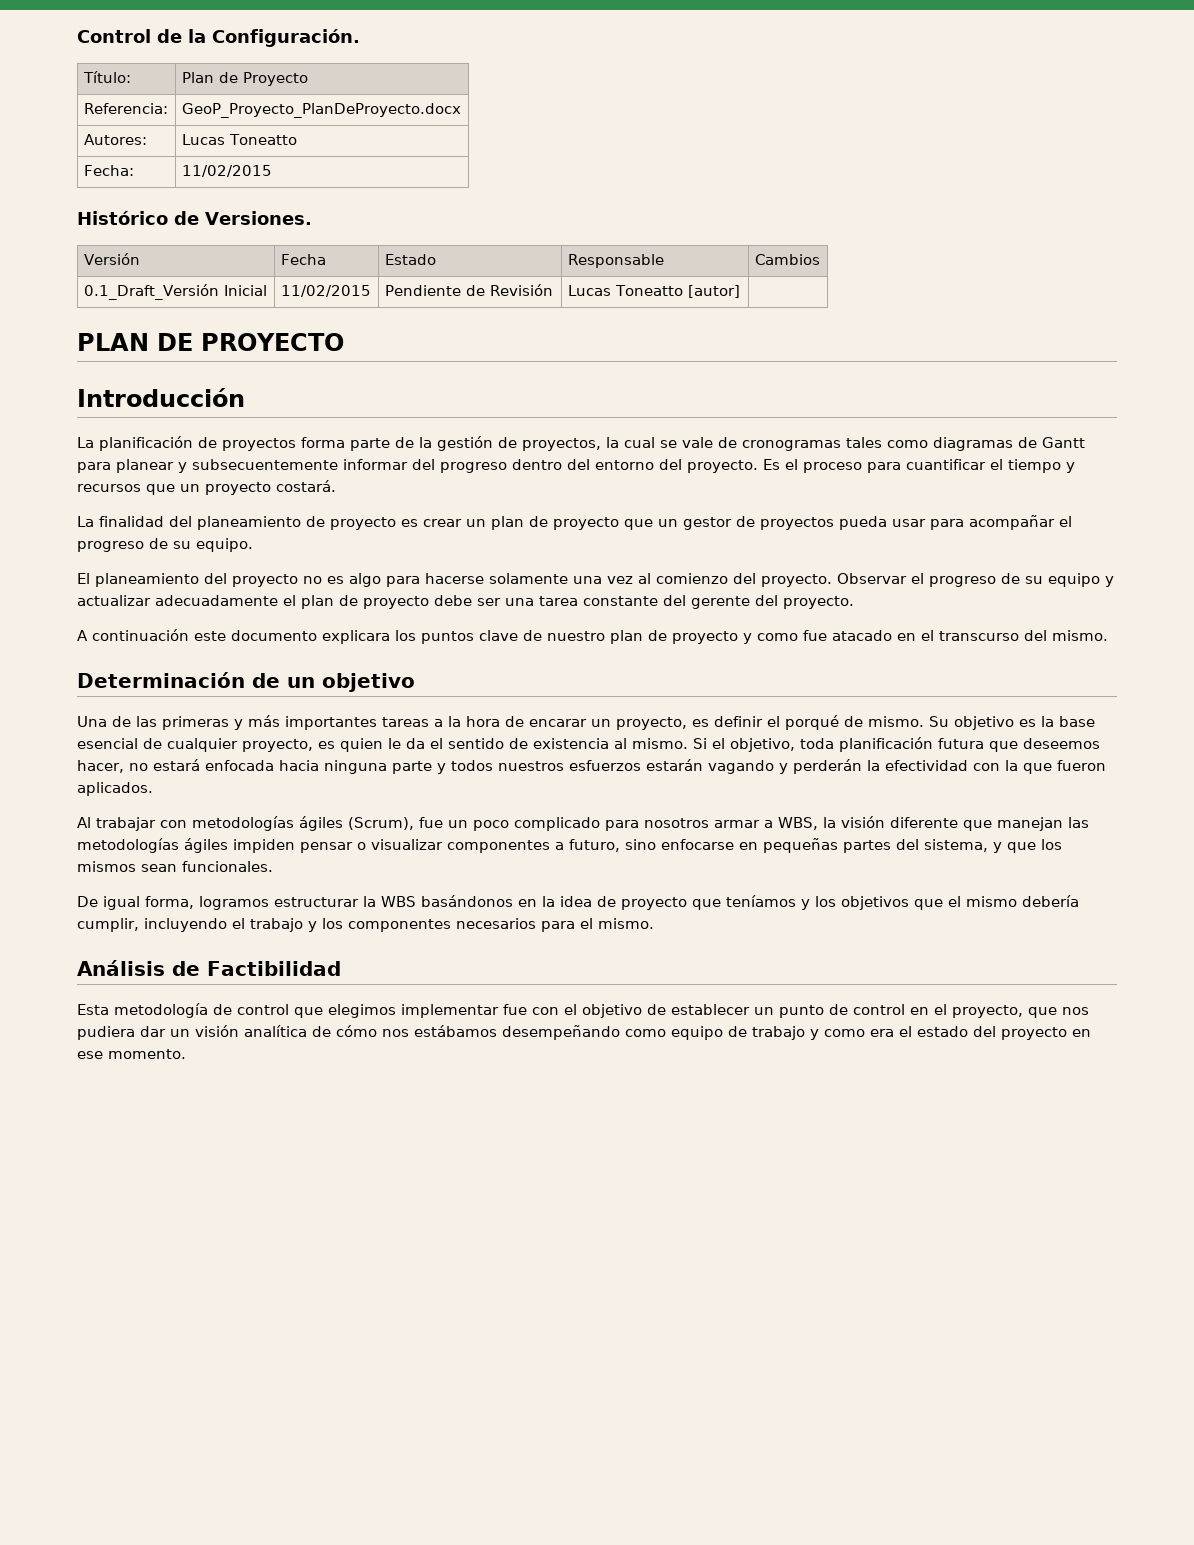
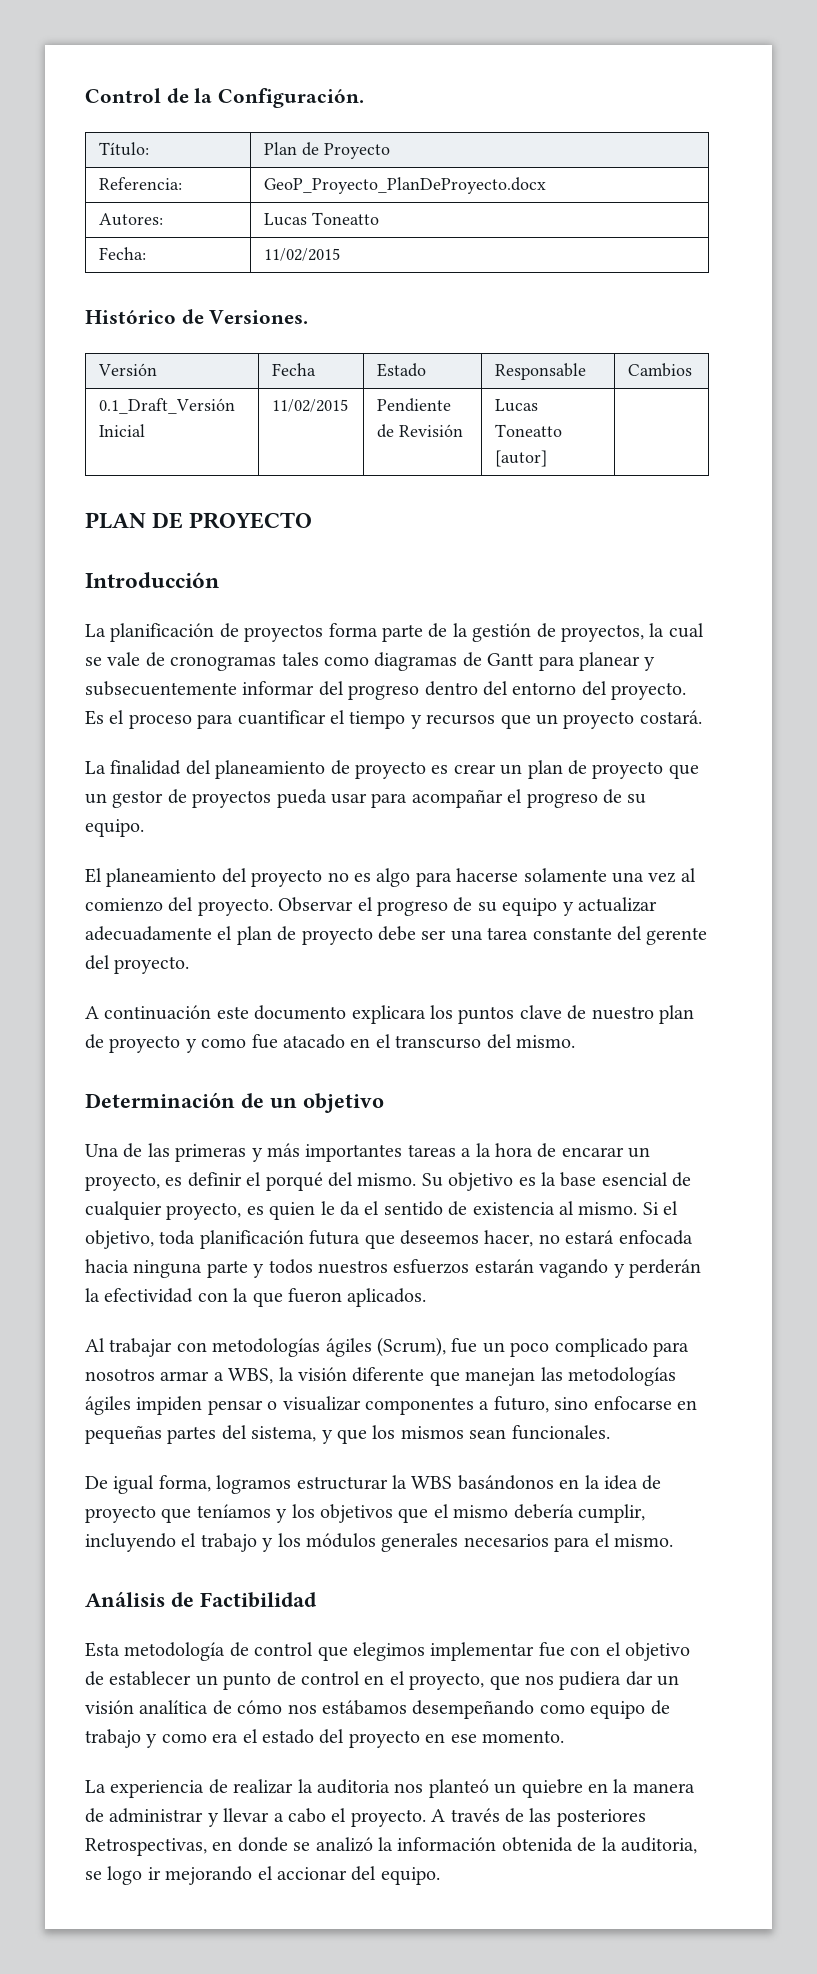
- Una de las primeras y más importantes tareas a la hora de encarar un proyecto, es definir el porqué de mismo.
+ Una de las primeras y más importantes tareas a la hora de encarar un proyecto, es definir el porqué del mismo.
- De igual forma, logramos estructurar la WBS basándonos en la idea de proyecto que teníamos y los objetivos que el mismo debería cumplir, incluyendo el trabajo y los componentes necesarios para el mismo.
+ De igual forma, logramos estructurar la WBS basándonos en la idea de proyecto que teníamos y los objetivos que el mismo debería cumplir, incluyendo el trabajo y los módulos generales necesarios para el mismo.
+ La experiencia de realizar la auditoria nos planteó un quiebre en la manera de administrar y llevar a cabo el proyecto. A través de las posteriores Retrospectivas, en donde se analizó la información obtenida de la auditoria, se logo ir mejorando el accionar del equipo.

